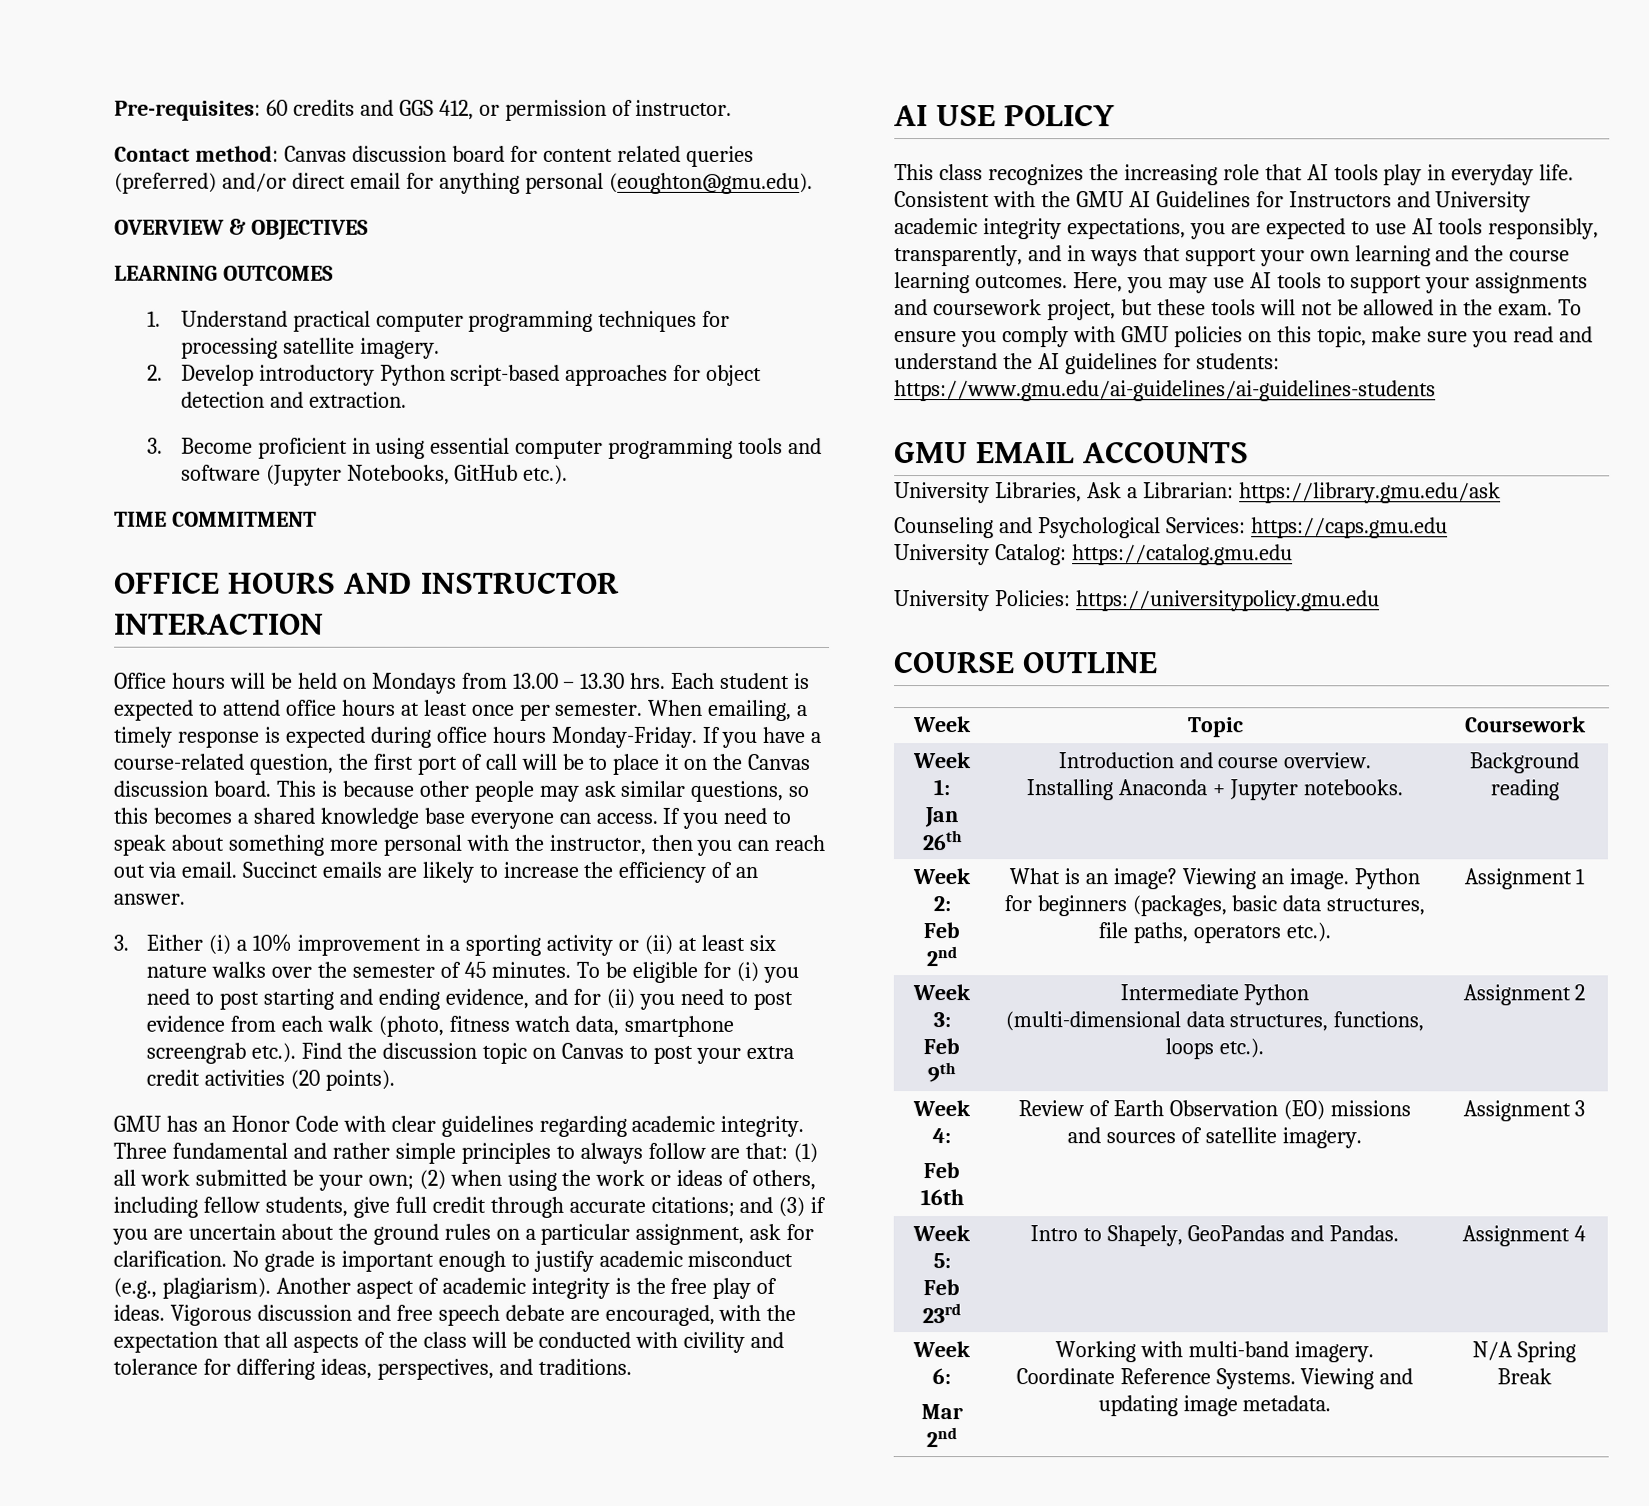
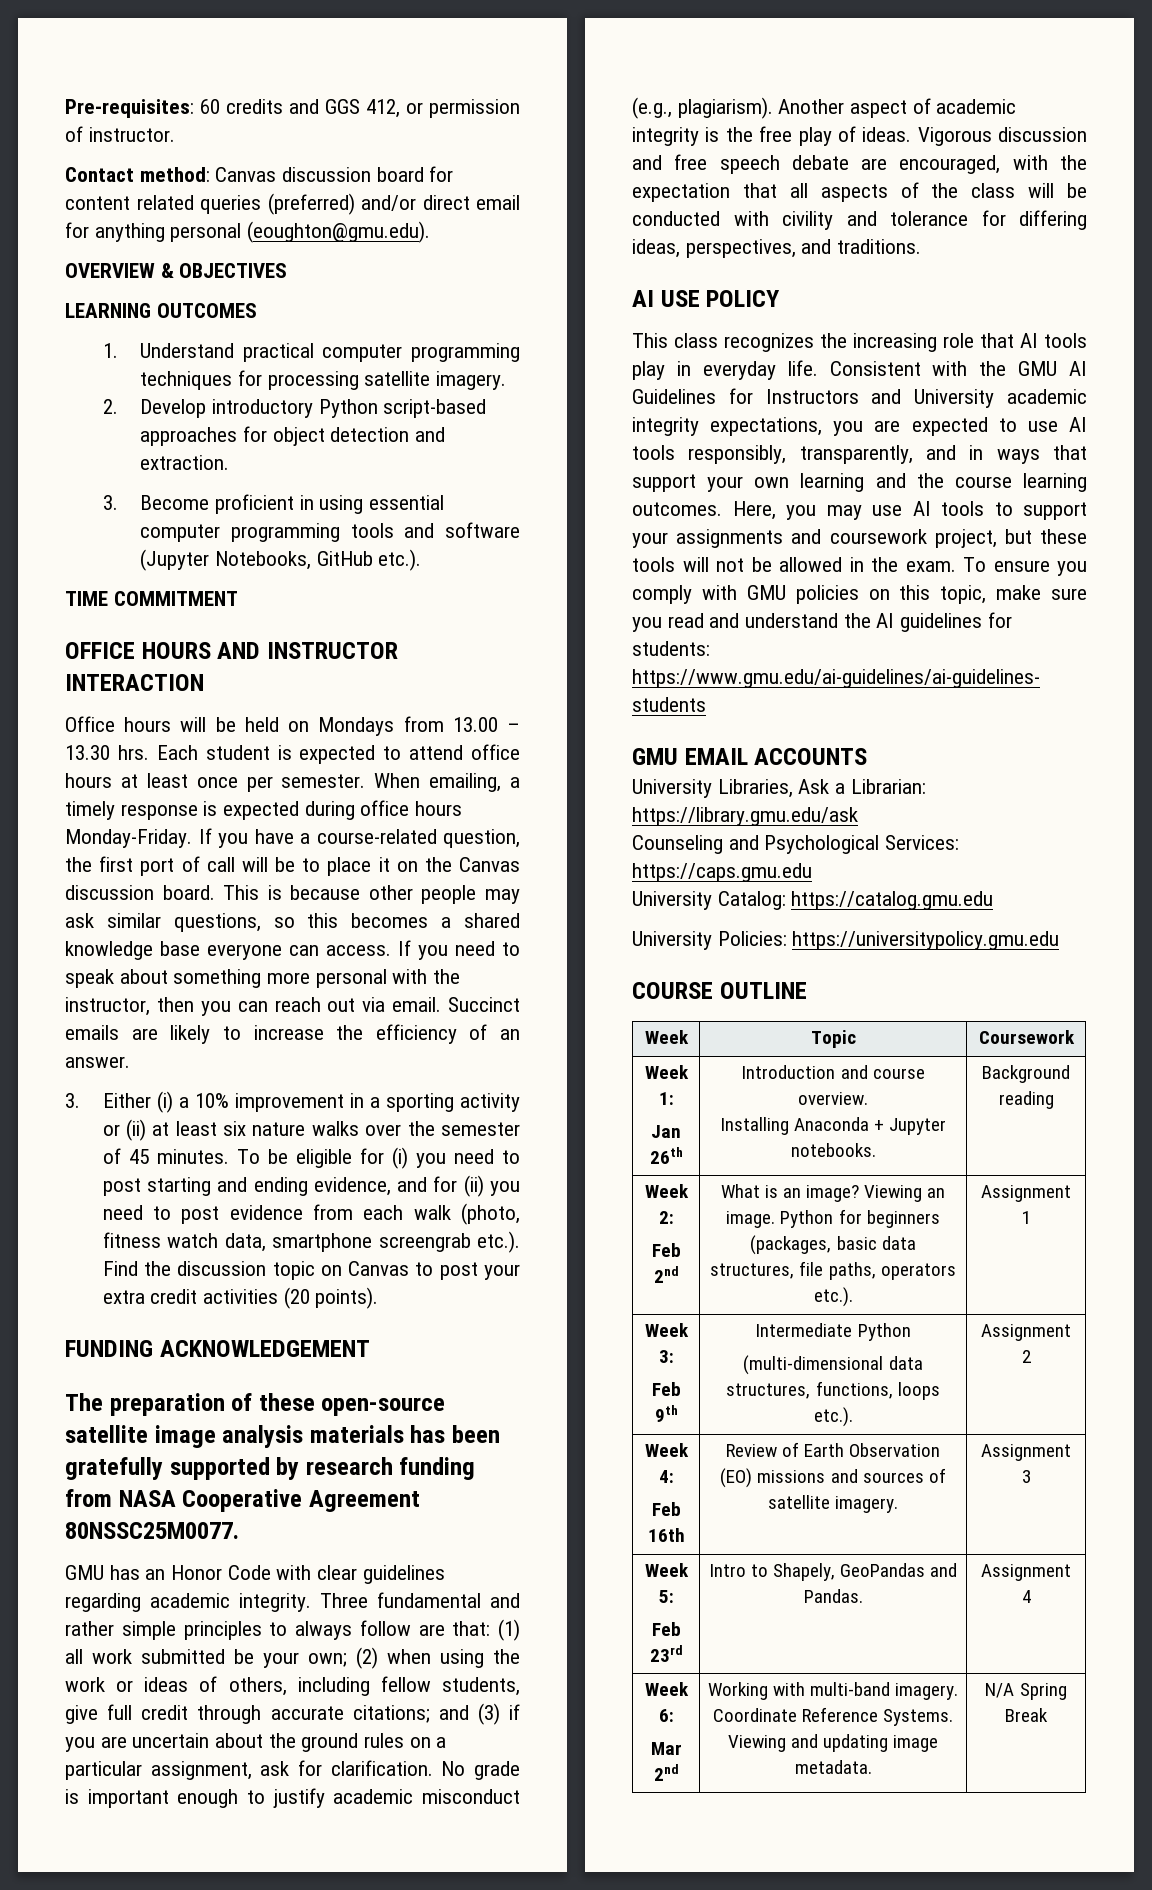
+ FUNDING ACKNOWLEDGEMENT
+ The preparation of these open-source satellite image analysis materials has been gratefully supported by research funding from NASA Cooperative Agreement 80NSSC25M0077.

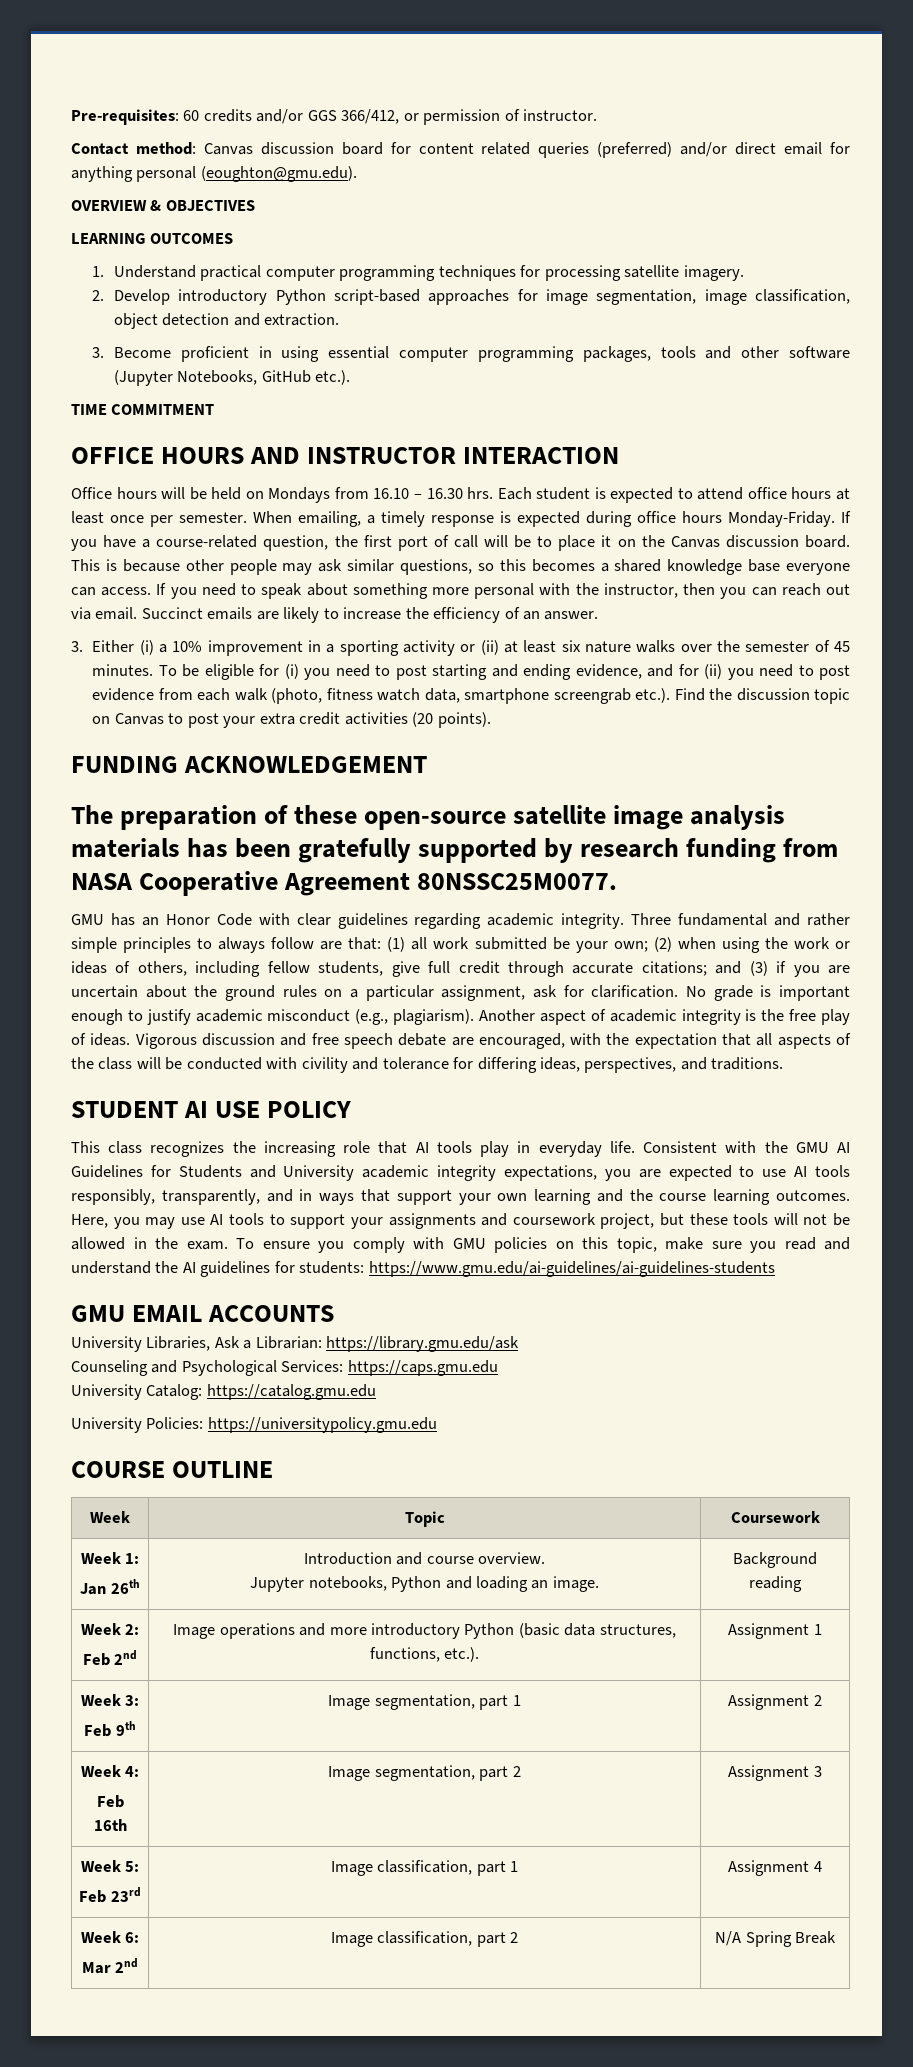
- Pre-requisites: 60 credits and GGS 412, or permission of instructor.
+ Pre-requisites: 60 credits and/or GGS 366/412, or permission of instructor.
- 2. Develop introductory Python script-based approaches for object detection and extraction.
+ 2. Develop introductory Python script-based approaches for image segmentation, image classification, object detection and extraction.
- 3. Become proficient in using essential computer programming tools and software (Jupyter Notebooks, GitHub etc.).
+ 3. Become proficient in using essential computer programming packages, tools and other software (Jupyter Notebooks, GitHub etc.).
- Office hours will be held on Mondays from 13.00 – 13.30 hrs.
+ Office hours will be held on Mondays from 16.10 – 16.30 hrs.
- AI USE POLICY
+ STUDENT AI USE POLICY
- Consistent with the GMU AI Guidelines for Instructors and University academic integrity expectations, you are expected to use AI tools responsibly, transparently, and in ways that support your own learning and the course learning outcomes.
+ Consistent with the GMU AI Guidelines for Students and University academic integrity expectations, you are expected to use AI tools responsibly, transparently, and in ways that support your own learning and the course learning outcomes.
  Week 1:
  Jan 26th | Introduction and course overview.
- Installing Anaconda + Jupyter notebooks. | Background reading
+ Jupyter notebooks, Python and loading an image. | Background reading
  Week 2:
- Feb 2nd | What is an image? Viewing an image. Python for beginners (packages, basic data structures, file paths, operators etc.). | Assignment 1
+ Feb 2nd | Image operations and more introductory Python (basic data structures, functions, etc.). | Assignment 1
  Week 3:
- Feb 9th | Intermediate Python
- (multi-dimensional data structures, functions, loops etc.). | Assignment 2
+ Feb 9th | Image segmentation, part 1 | Assignment 2
  Week 4:
- Feb 16th | Review of Earth Observation (EO) missions and sources of satellite imagery. | Assignment 3
+ Feb 16th | Image segmentation, part 2 | Assignment 3
  Week 5:
- Feb 23rd | Intro to Shapely, GeoPandas and Pandas. | Assignment 4
+ Feb 23rd | Image classification, part 1 | Assignment 4
  Week 6:
- Mar 2nd | Working with multi-band imagery. Coordinate Reference Systems. Viewing and updating image metadata. | N/A Spring Break
+ Mar 2nd | Image classification, part 2 | N/A Spring Break

